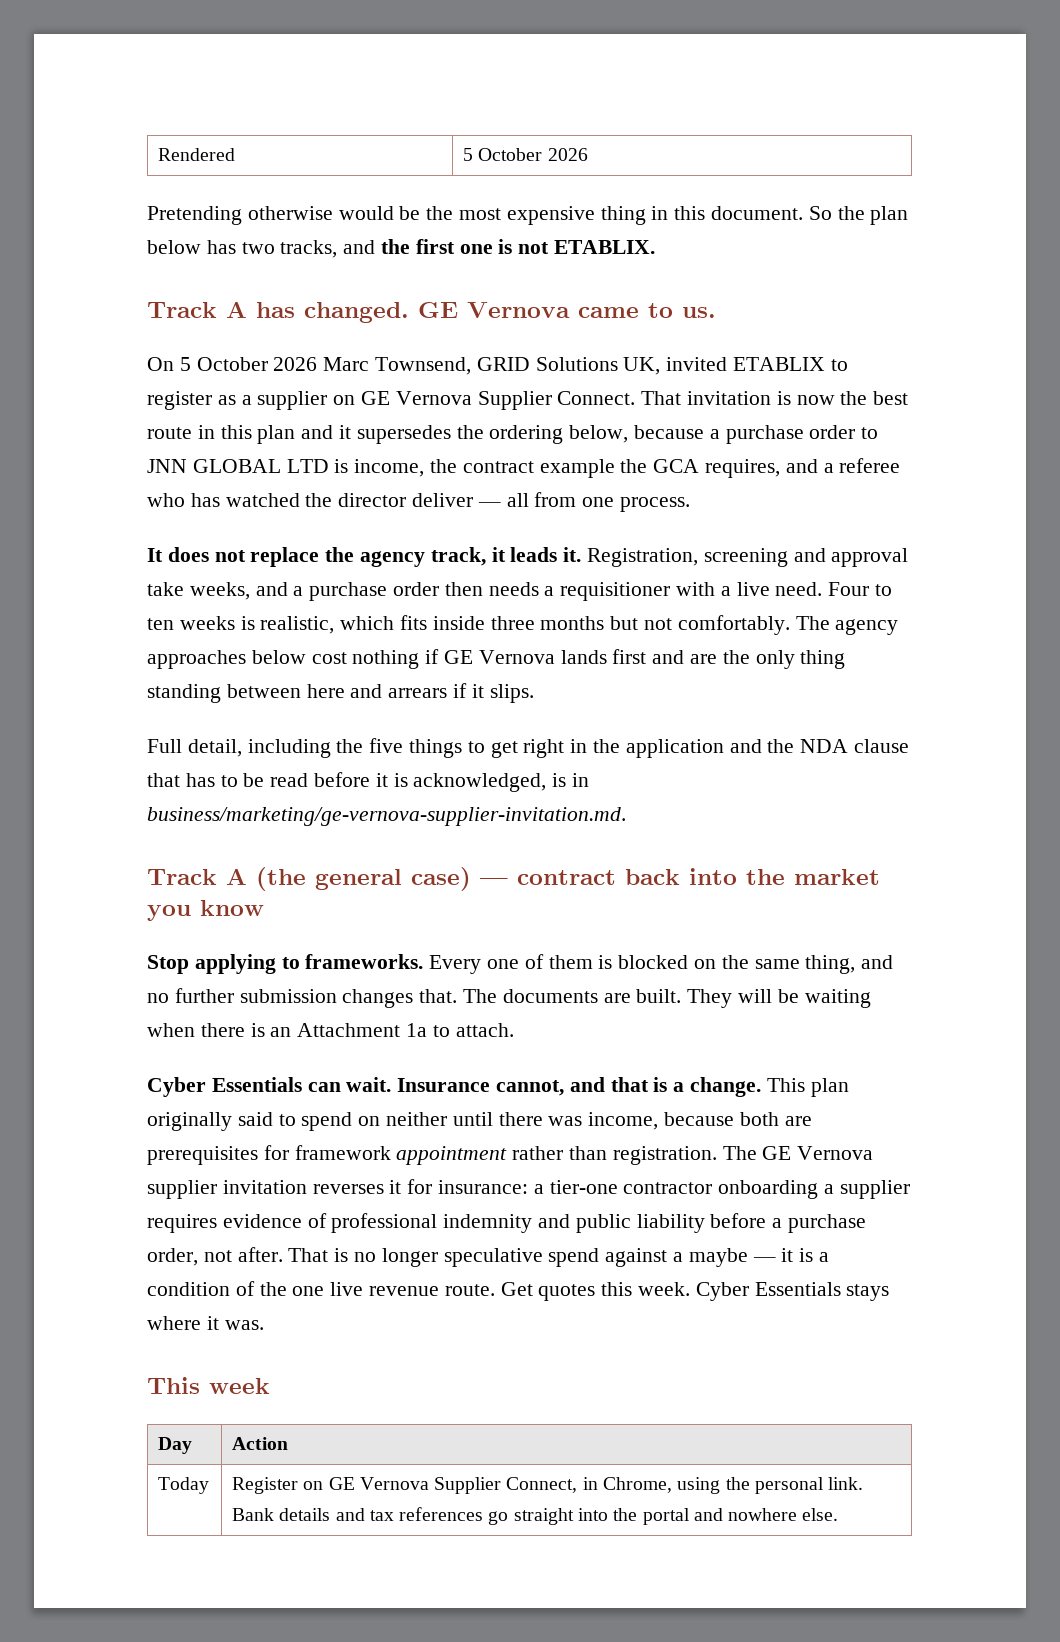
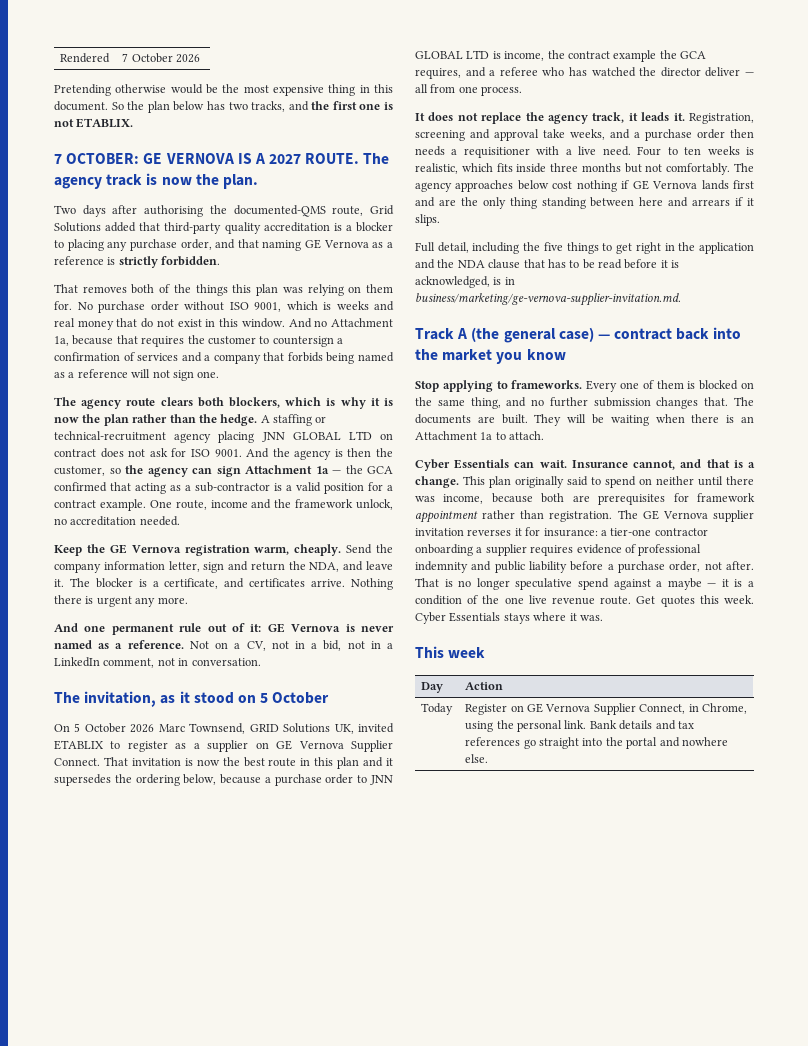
- Rendered | 5 October 2026
+ Rendered | 7 October 2026
- Track A has changed. GE Vernova came to us.
+ 7 OCTOBER: GE VERNOVA IS A 2027 ROUTE. The agency track is now the plan.
+ Two days after authorising the documented-QMS route, Grid Solutions added that third-party quality accreditation is a blocker to placing any purchase order, and that naming GE Vernova as a reference is strictly forbidden.
+ That removes both of the things this plan was relying on them for. No purchase order without ISO 9001, which is weeks and real money that do not exist in this window. And no Attachment 1a, because that requires the customer to countersign a confirmation of services and a company that forbids being named as a reference will not sign one.
+ The agency route clears both blockers, which is why it is now the plan rather than the hedge. A staffing or technical-recruitment agency placing JNN GLOBAL LTD on contract does not ask for ISO 9001. And the agency is then the customer, so the agency can sign Attachment 1a — the GCA confirmed that acting as a sub-contractor is a valid position for a contract example. One route, income and the framework unlock, no accreditation needed.
+ Keep the GE Vernova registration warm, cheaply. Send the company information letter, sign and return the NDA, and leave it. The blocker is a certificate, and certificates arrive. Nothing there is urgent any more.
+ And one permanent rule out of it: GE Vernova is never named as a reference. Not on a CV, not in a bid, not in a LinkedIn comment, not in conversation.
+ The invitation, as it stood on 5 October

